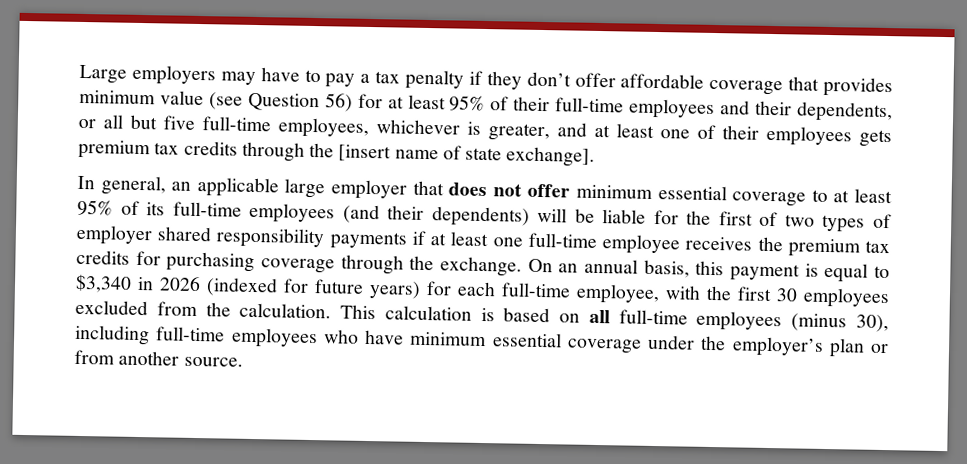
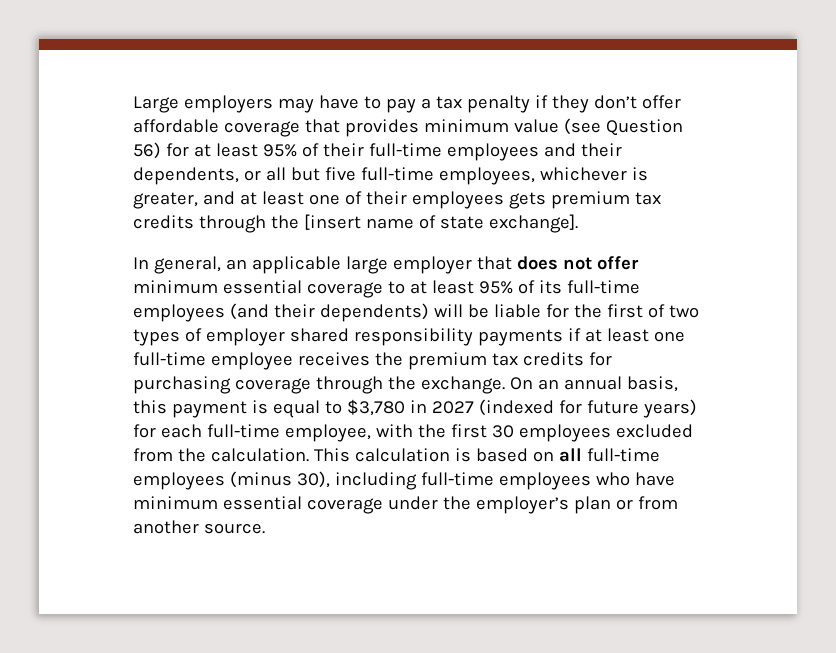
- On an annual basis, this payment is equal to $3,340 in 2026 (indexed for future years) for each full-time employee, with the first 30 employees excluded from the calculation.
+ On an annual basis, this payment is equal to $3,780 in 2027 (indexed for future years) for each full-time employee, with the first 30 employees excluded from the calculation.

